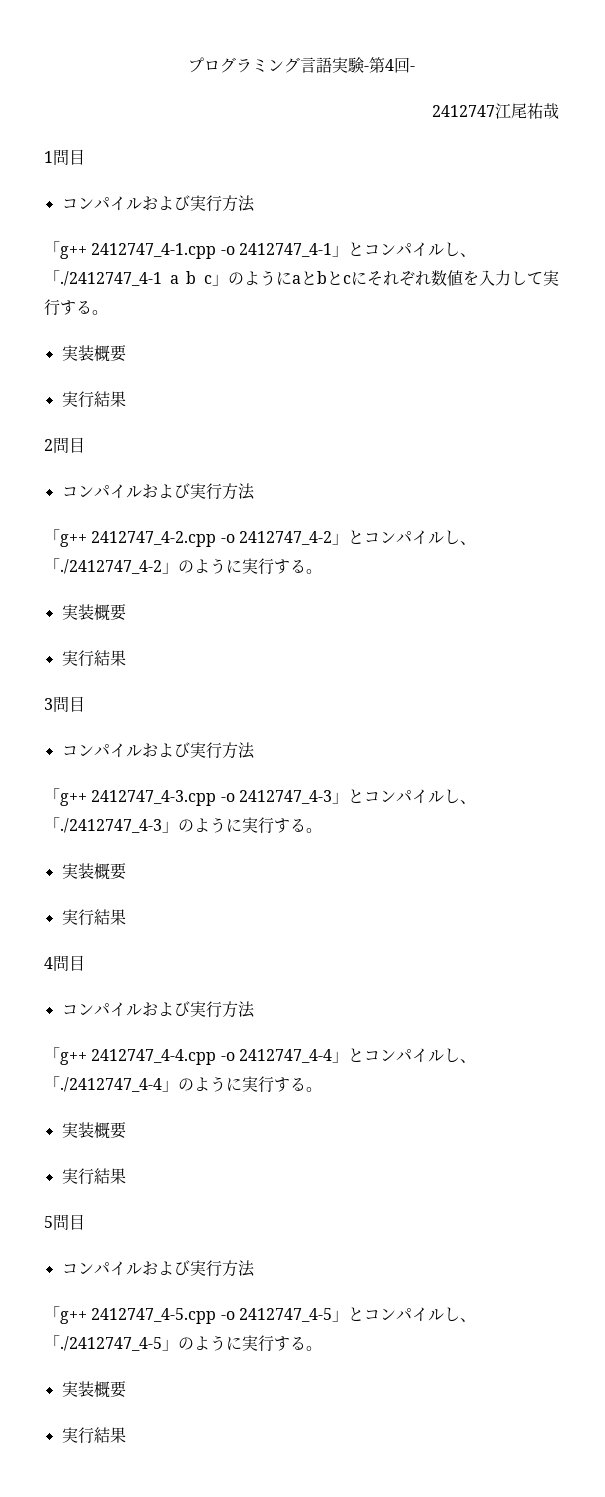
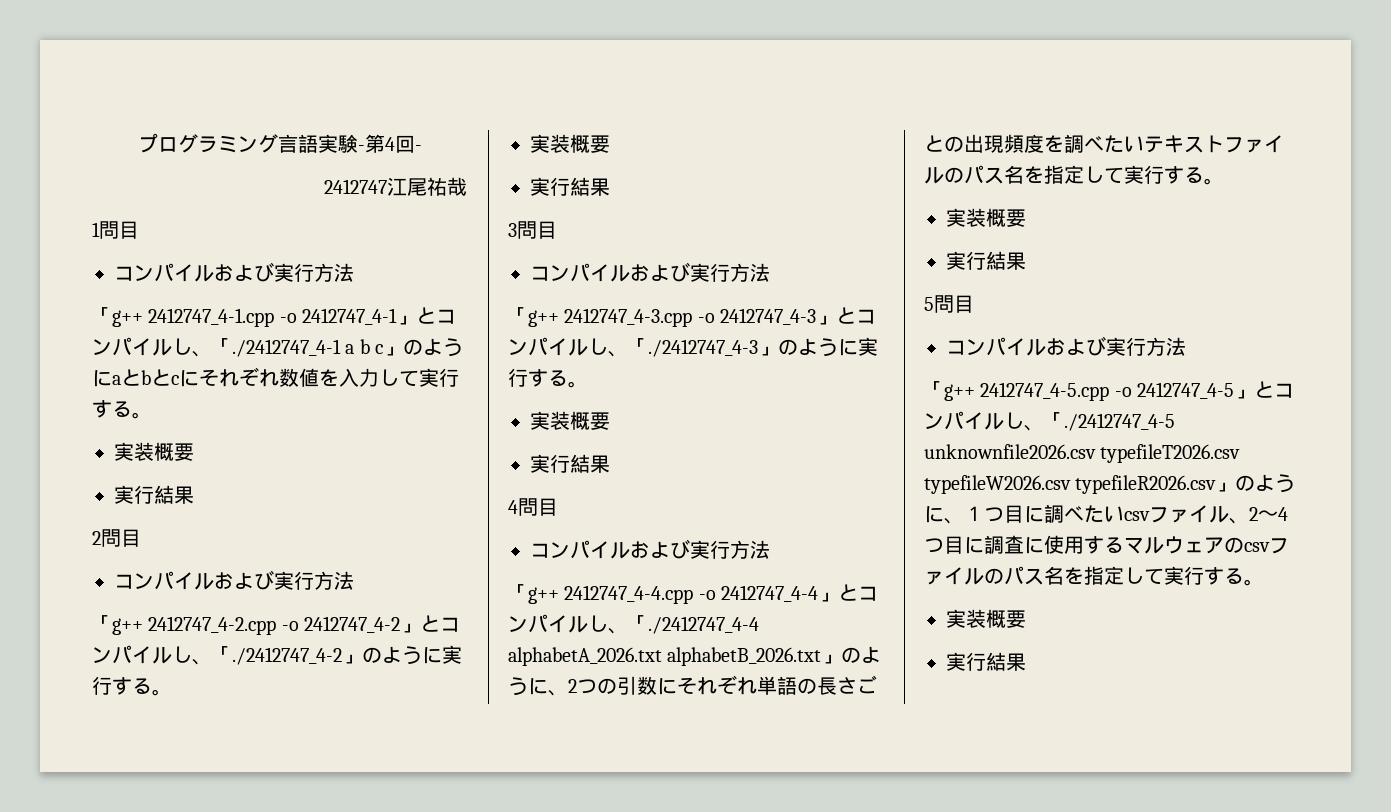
- 「g++ 2412747_4-4.cpp -o 2412747_4-4」とコンパイルし、「./2412747_4-4」のように実行する。
+ 「g++ 2412747_4-4.cpp -o 2412747_4-4」とコンパイルし、「./2412747_4-4 alphabetA_2026.txt alphabetB_2026.txt」のように、2つの引数にそれぞれ単語の長さごとの出現頻度を調べたいテキストファイルのパス名を指定して実行する。
- 「g++ 2412747_4-5.cpp -o 2412747_4-5」とコンパイルし、「./2412747_4-5」のように実行する。
+ 「g++ 2412747_4-5.cpp -o 2412747_4-5」とコンパイルし、「./2412747_4-5 unknownfile2026.csv typefileT2026.csv typefileW2026.csv typefileR2026.csv」のように、１つ目に調べたいcsvファイル、2〜4つ目に調査に使用するマルウェアのcsvファイルのパス名を指定して実行する。

